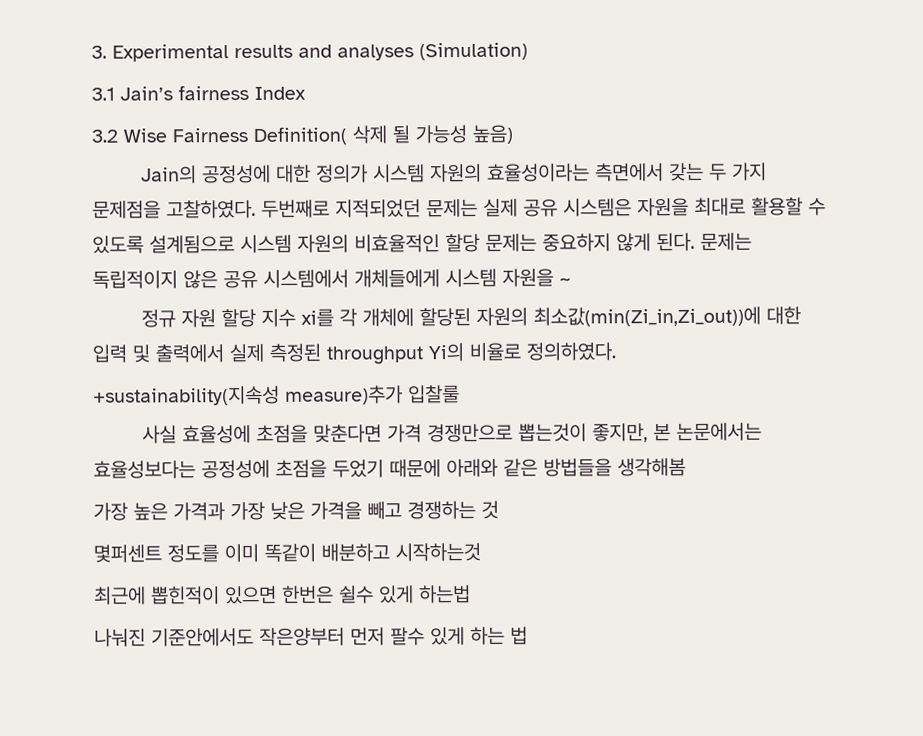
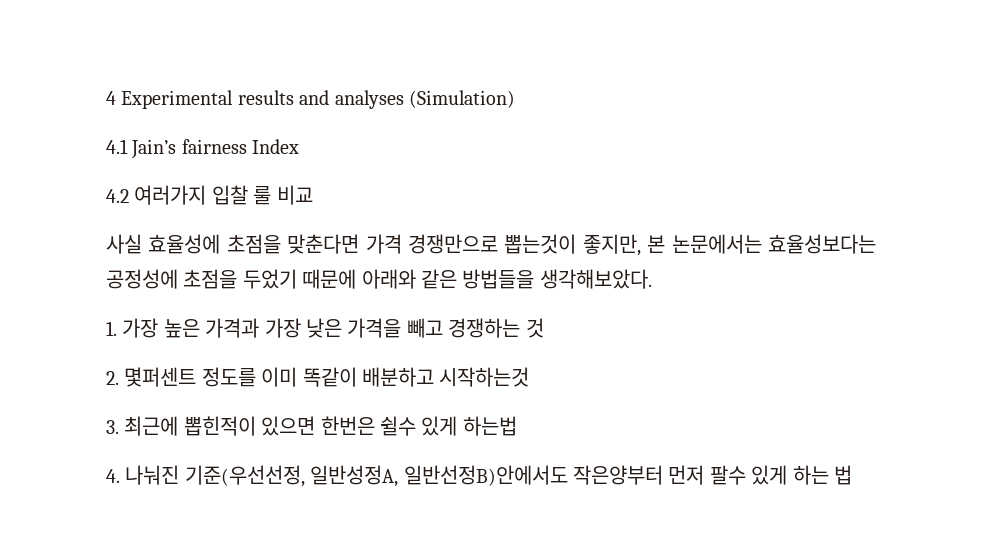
- 3. Experimental results and analyses (Simulation)
+ 4 Experimental results and analyses (Simulation)
- 3.1 Jain’s fairness Index
+ 4.1 Jain’s fairness Index
- 3.2 Wise Fairness Definition( 삭제 될 가능성 높음)
- Jain의 공정성에 대한 정의가 시스템 자원의 효율성이라는 측면에서 갖는 두 가지 문제점을 고찰하였다. 두번째로 지적되었던 문제는 실제 공유 시스템은 자원을 최대로 활용할 수 있도록 설계됨으로 시스템 자원의 비효율적인 할당 문제는 중요하지 않게 된다. 문제는 독립적이지 않은 공유 시스템에서 개체들에게 시스템 자원을 ~
- 정규 자원 할당 지수 xi를 각 개체에 할당된 자원의 최소값(min(Zi_in,Zi_out))에 대한 입력 및 출력에서 실제 측정된 throughput Yi의 비율로 정의하였다.
- +sustainability(지속성 measure)추가 입찰룰
+ 4.2 여러가지 입찰 룰 비교
- 사실 효율성에 초점을 맞춘다면 가격 경쟁만으로 뽑는것이 좋지만, 본 논문에서는 효율성보다는 공정성에 초점을 두었기 때문에 아래와 같은 방법들을 생각해봄
- 가장 높은 가격과 가장 낮은 가격을 빼고 경쟁하는 것
+ 사실 효율성에 초점을 맞춘다면 가격 경쟁만으로 뽑는것이 좋지만, 본 논문에서는 효율성보다는 공정성에 초점을 두었기 때문에 아래와 같은 방법들을 생각해보았다.
+ 1. 가장 높은 가격과 가장 낮은 가격을 빼고 경쟁하는 것
- 몇퍼센트 정도를 이미 똑같이 배분하고 시작하는것
+ 2. 몇퍼센트 정도를 이미 똑같이 배분하고 시작하는것
- 최근에 뽑힌적이 있으면 한번은 쉴수 있게 하는법
+ 3. 최근에 뽑힌적이 있으면 한번은 쉴수 있게 하는법
- 나눠진 기준안에서도 작은양부터 먼저 팔수 있게 하는 법
+ 4. 나눠진 기준(우선선정, 일반성정A, 일반선정B)안에서도 작은양부터 먼저 팔수 있게 하는 법

